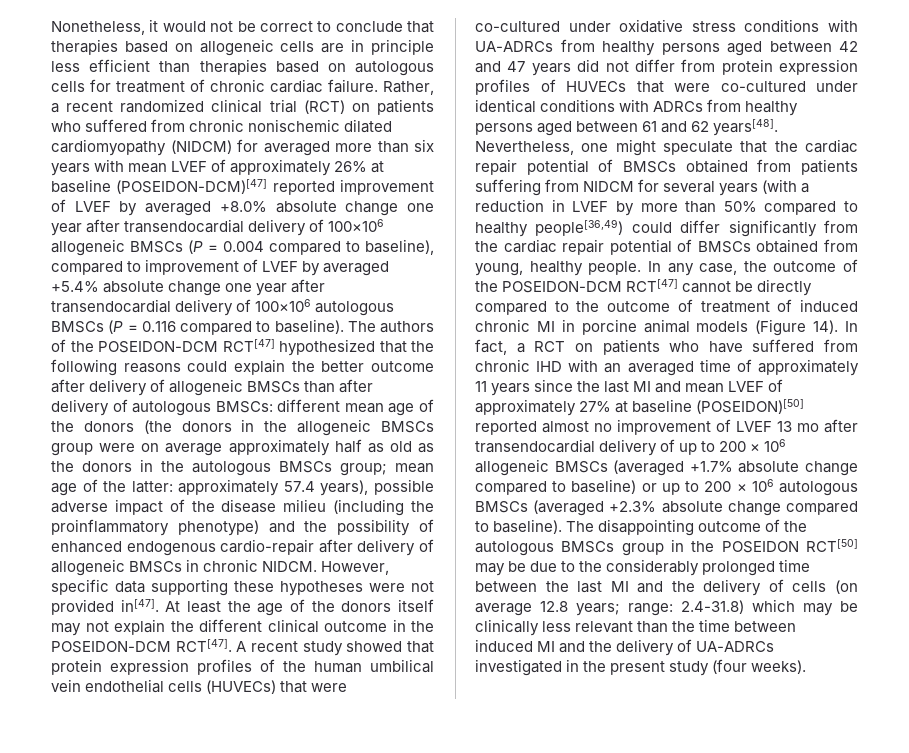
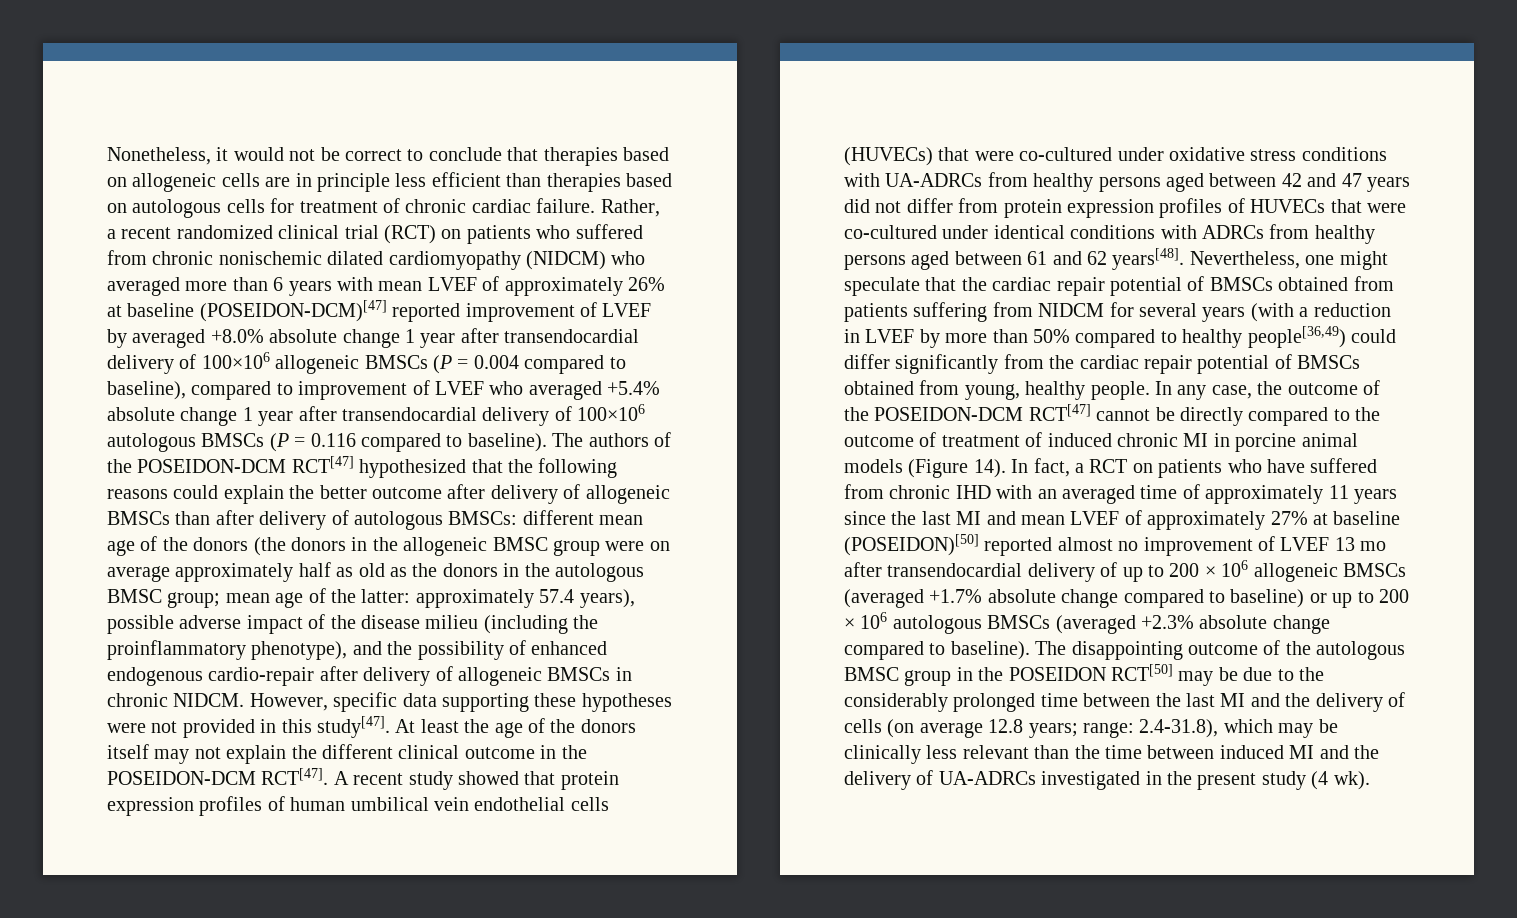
- Rather, a recent randomized clinical trial (RCT) on patients who suffered from chronic nonischemic dilated cardiomyopathy (NIDCM) for averaged more than six years with mean LVEF of approximately 26% at baseline (POSEIDON-DCM)[47] reported improvement of LVEF by averaged +8.0% absolute change one year after transendocardial delivery of 100×106 allogeneic BMSCs (P = 0.004 compared to baseline), compared to improvement of LVEF by averaged +5.4% absolute change one year after transendocardial delivery of 100×106 autologous BMSCs (P = 0.116 compared to baseline).
+ Rather, a recent randomized clinical trial (RCT) on patients who suffered from chronic nonischemic dilated cardiomyopathy (NIDCM) who averaged more than 6 years with mean LVEF of approximately 26% at baseline (POSEIDON-DCM)[47] reported improvement of LVEF by averaged +8.0% absolute change 1 year after transendocardial delivery of 100×106 allogeneic BMSCs (P = 0.004 compared to baseline), compared to improvement of LVEF who averaged +5.4% absolute change 1 year after transendocardial delivery of 100×106 autologous BMSCs (P = 0.116 compared to baseline).
- different mean age of the donors (the donors in the allogeneic BMSCs group were on average approximately half as old as the donors in the autologous BMSCs group;
+ different mean age of the donors (the donors in the allogeneic BMSC group were on average approximately half as old as the donors in the autologous BMSC group;
- approximately 57.4 years), possible adverse impact of the disease milieu (including the proinflammatory phenotype) and the possibility of enhanced endogenous cardio-repair after delivery of allogeneic BMSCs in chronic NIDCM.
+ approximately 57.4 years), possible adverse impact of the disease milieu (including the proinflammatory phenotype), and the possibility of enhanced endogenous cardio-repair after delivery of allogeneic BMSCs in chronic NIDCM.
- However, specific data supporting these hypotheses were not provided in[47].
+ However, specific data supporting these hypotheses were not provided in this study[47].
- A recent study showed that protein expression profiles of the human umbilical vein endothelial cells (HUVECs) that were co-cultured under oxidative stress conditions with UA-ADRCs from healthy persons aged between 42 and 47 years did not differ from protein expression profiles of HUVECs that were co-cultured under identical conditions with ADRCs from healthy persons aged between 61 and 62 years[48].
+ A recent study showed that protein expression profiles of human umbilical vein endothelial cells (HUVECs) that were co-cultured under oxidative stress conditions with UA-ADRCs from healthy persons aged between 42 and 47 years did not differ from protein expression profiles of HUVECs that were co-cultured under identical conditions with ADRCs from healthy persons aged between 61 and 62 years[48].
- The disappointing outcome of the autologous BMSCs group in the POSEIDON RCT[50] may be due to the considerably prolonged time between the last MI and the delivery of cells (on average 12.8 years; range: 2.4-31.8) which may be clinically less relevant than the time between induced MI and the delivery of UA-ADRCs investigated in the present study (four weeks).
+ The disappointing outcome of the autologous BMSC group in the POSEIDON RCT[50] may be due to the considerably prolonged time between the last MI and the delivery of cells (on average 12.8 years; range: 2.4-31.8), which may be clinically less relevant than the time between induced MI and the delivery of UA-ADRCs investigated in the present study (4 wk).

